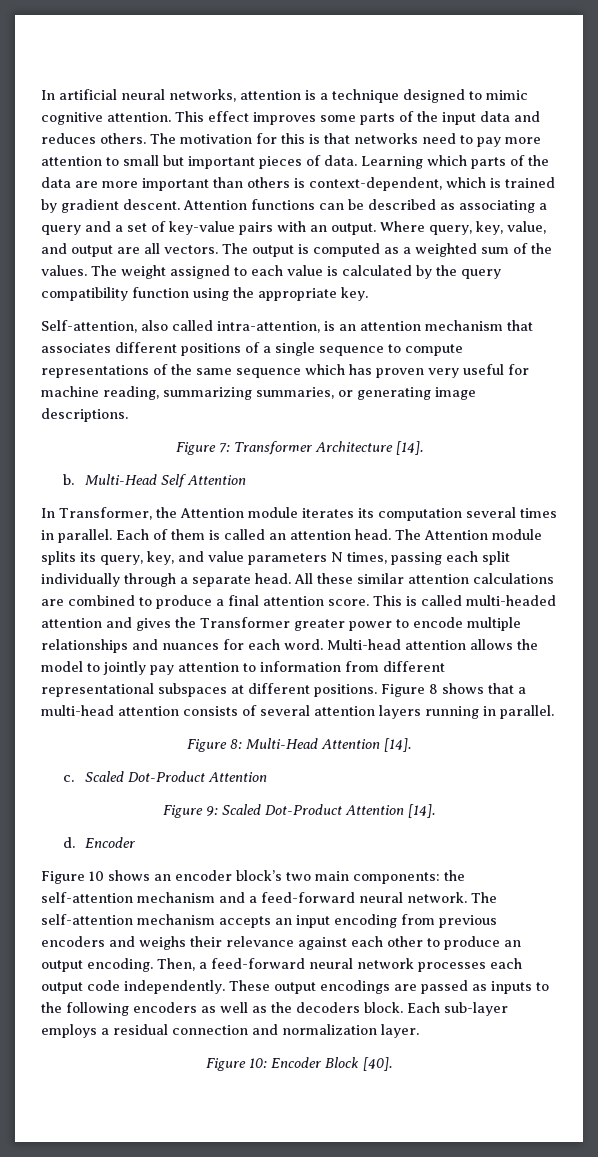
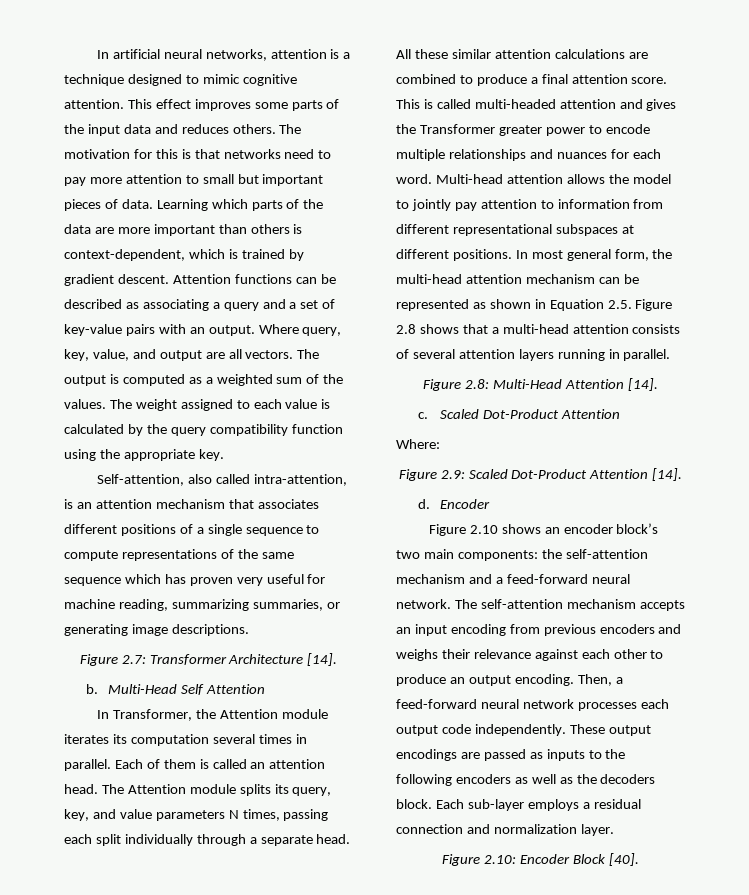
- Figure 7: Transformer Architecture [14].
+ Figure 2.7: Transformer Architecture [14].
- Figure 8 shows that a multi-head attention consists of several attention layers running in parallel.
+ In most general form, the multi-head attention mechanism can be represented as shown in Equation 2.5. Figure 2.8 shows that a multi-head attention consists of several attention layers running in parallel.
- Figure 8: Multi-Head Attention [14].
+ Figure 2.8: Multi-Head Attention [14].
- Figure 9: Scaled Dot-Product Attention [14].
+ Where:
+ Figure 2.9: Scaled Dot-Product Attention [14].
- Figure 10 shows an encoder block’s two main components: the self-attention mechanism and a feed-forward neural network.
+ Figure 2.10 shows an encoder block’s two main components: the self-attention mechanism and a feed-forward neural network.
- Figure 10: Encoder Block [40].
+ Figure 2.10: Encoder Block [40].

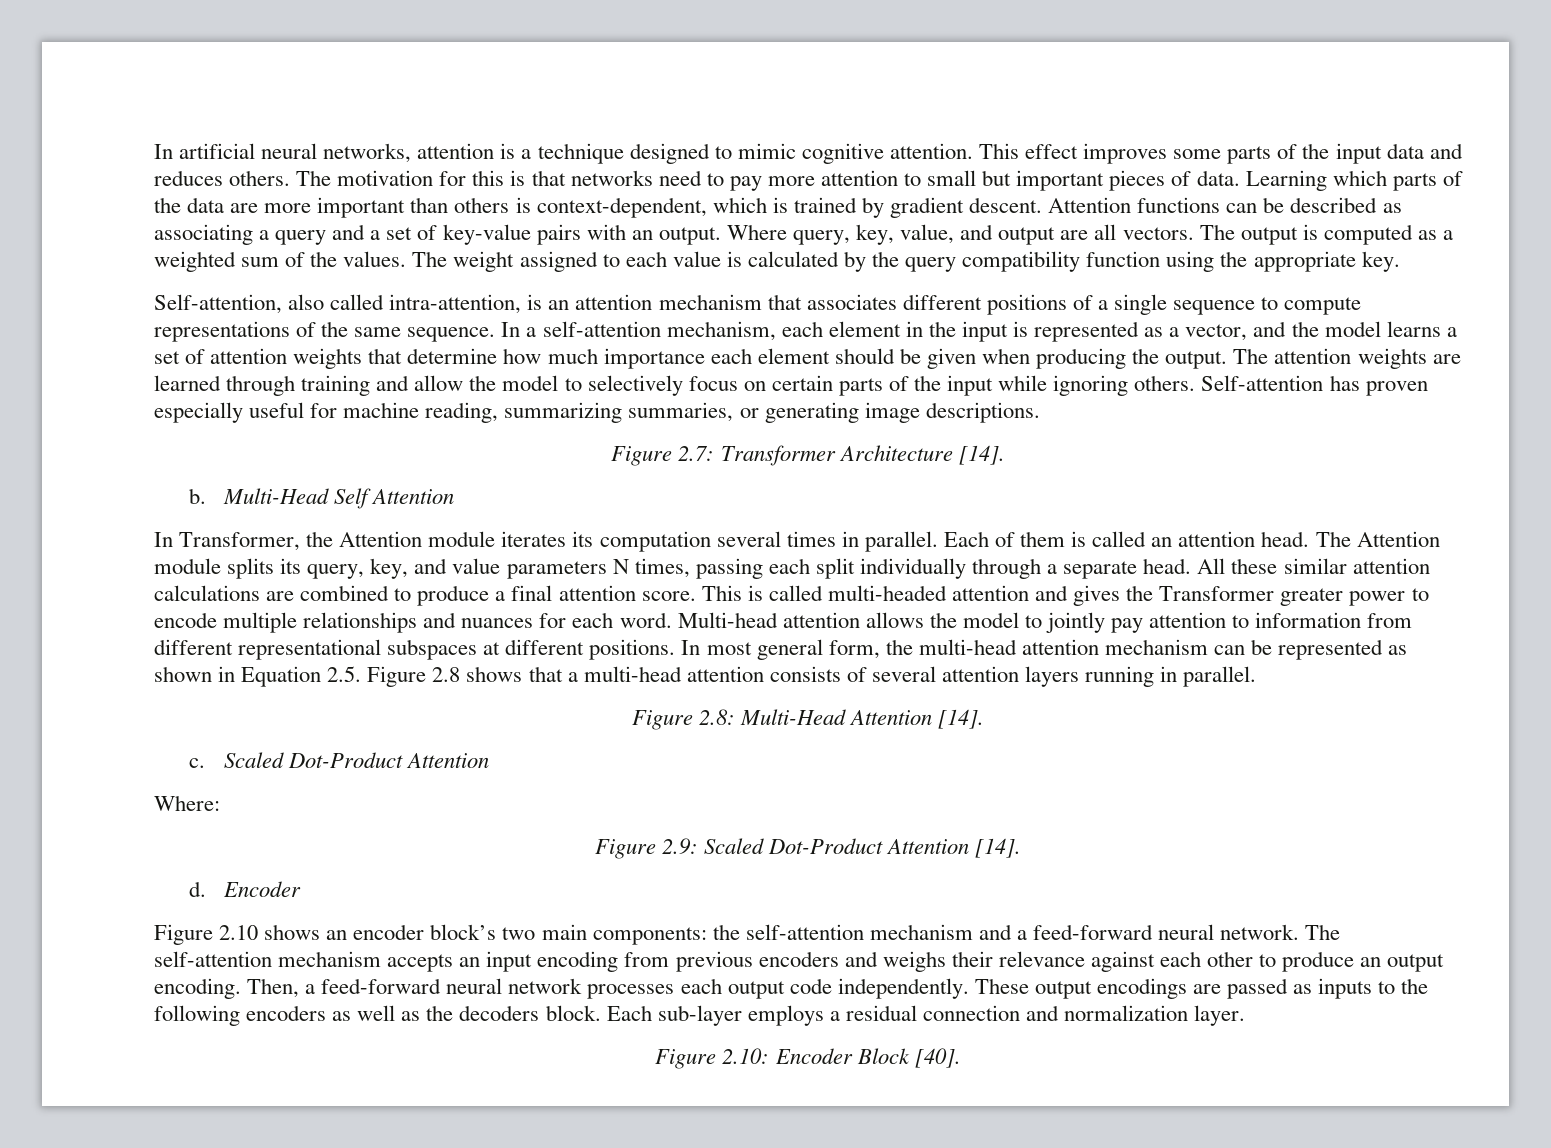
- Self-attention, also called intra-attention, is an attention mechanism that associates different positions of a single sequence to compute representations of the same sequence which has proven very useful for machine reading, summarizing summaries, or generating image descriptions.
+ Self-attention, also called intra-attention, is an attention mechanism that associates different positions of a single sequence to compute representations of the same sequence. In a self-attention mechanism, each element in the input is represented as a vector, and the model learns a set of attention weights that determine how much importance each element should be given when producing the output. The attention weights are learned through training and allow the model to selectively focus on certain parts of the input while ignoring others. Self-attention has proven especially useful for machine reading, summarizing summaries, or generating image descriptions.

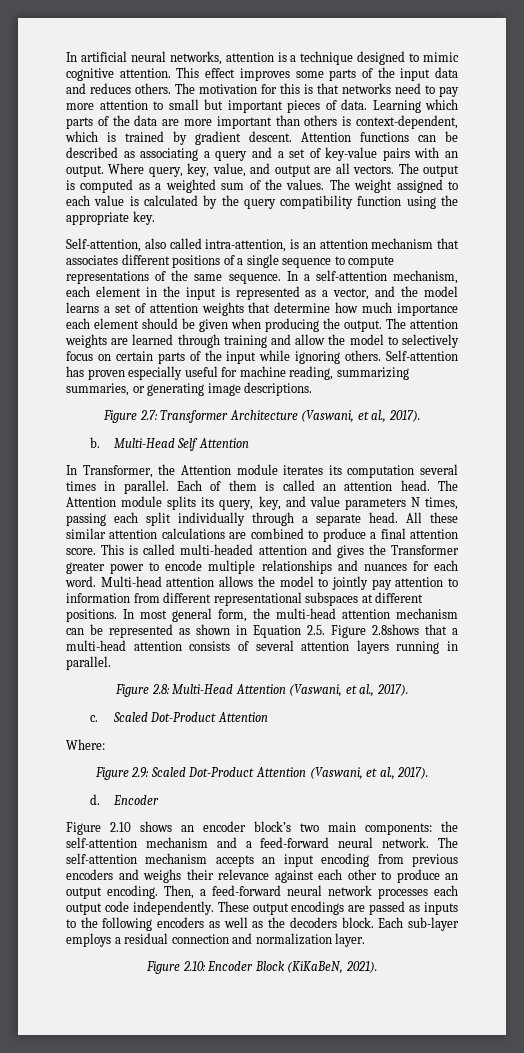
- Figure 2.7: Transformer Architecture [14].
+ Figure 2.7: Transformer Architecture (Vaswani, et al., 2017).
- In most general form, the multi-head attention mechanism can be represented as shown in Equation 2.5. Figure 2.8 shows that a multi-head attention consists of several attention layers running in parallel.
+ In most general form, the multi-head attention mechanism can be represented as shown in Equation 2.5. Figure 2.8shows that a multi-head attention consists of several attention layers running in parallel.
- Figure 2.8: Multi-Head Attention [14].
+ Figure 2.8: Multi-Head Attention (Vaswani, et al., 2017).
- Figure 2.9: Scaled Dot-Product Attention [14].
+ Figure 2.9: Scaled Dot-Product Attention (Vaswani, et al., 2017).
- Figure 2.10: Encoder Block [40].
+ Figure 2.10: Encoder Block (KiKaBeN, 2021).

